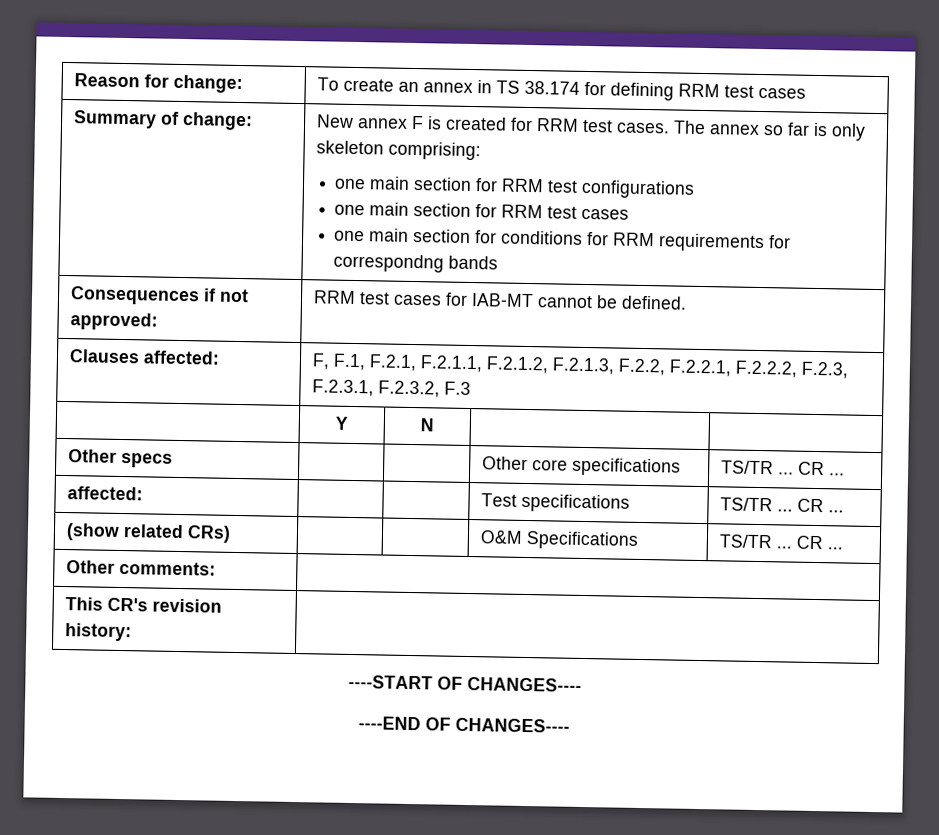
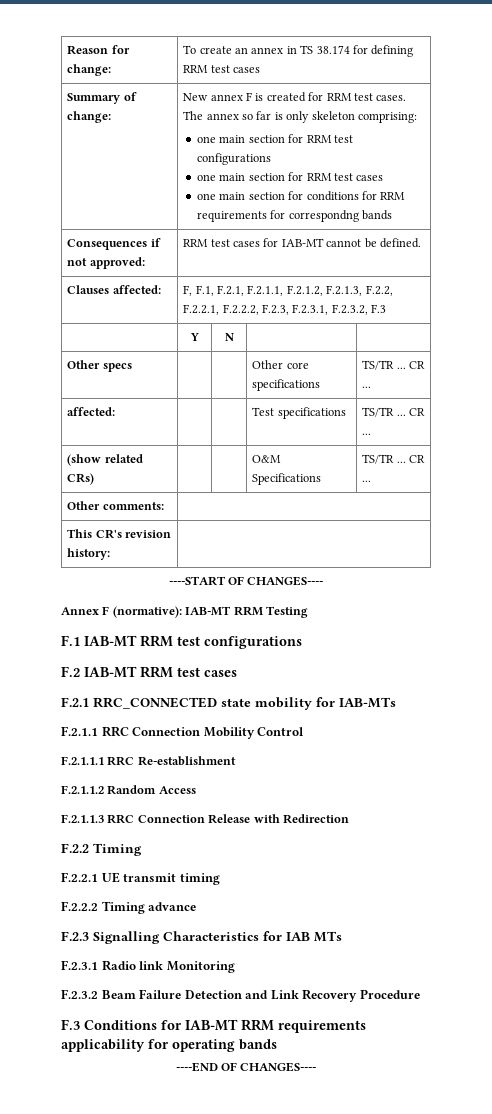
+ Annex F (normative): IAB-MT RRM Testing
+ F.1 IAB-MT RRM test configurations
+ F.2 IAB-MT RRM test cases
+ F.2.1 RRC_CONNECTED state mobility for IAB-MTs
+ F.2.1.1 RRC Connection Mobility Control
+ F.2.1.1.1 RRC Re-establishment
+ F.2.1.1.2 Random Access
+ F.2.1.1.3 RRC Connection Release with Redirection
+ F.2.2 Timing
+ F.2.2.1 UE transmit timing
+ F.2.2.2 Timing advance
+ F.2.3 Signalling Characteristics for IAB MTs
+ F.2.3.1 Radio link Monitoring
+ F.2.3.2 Beam Failure Detection and Link Recovery Procedure
+ F.3 Conditions for IAB-MT RRM requirements applicability for operating bands

